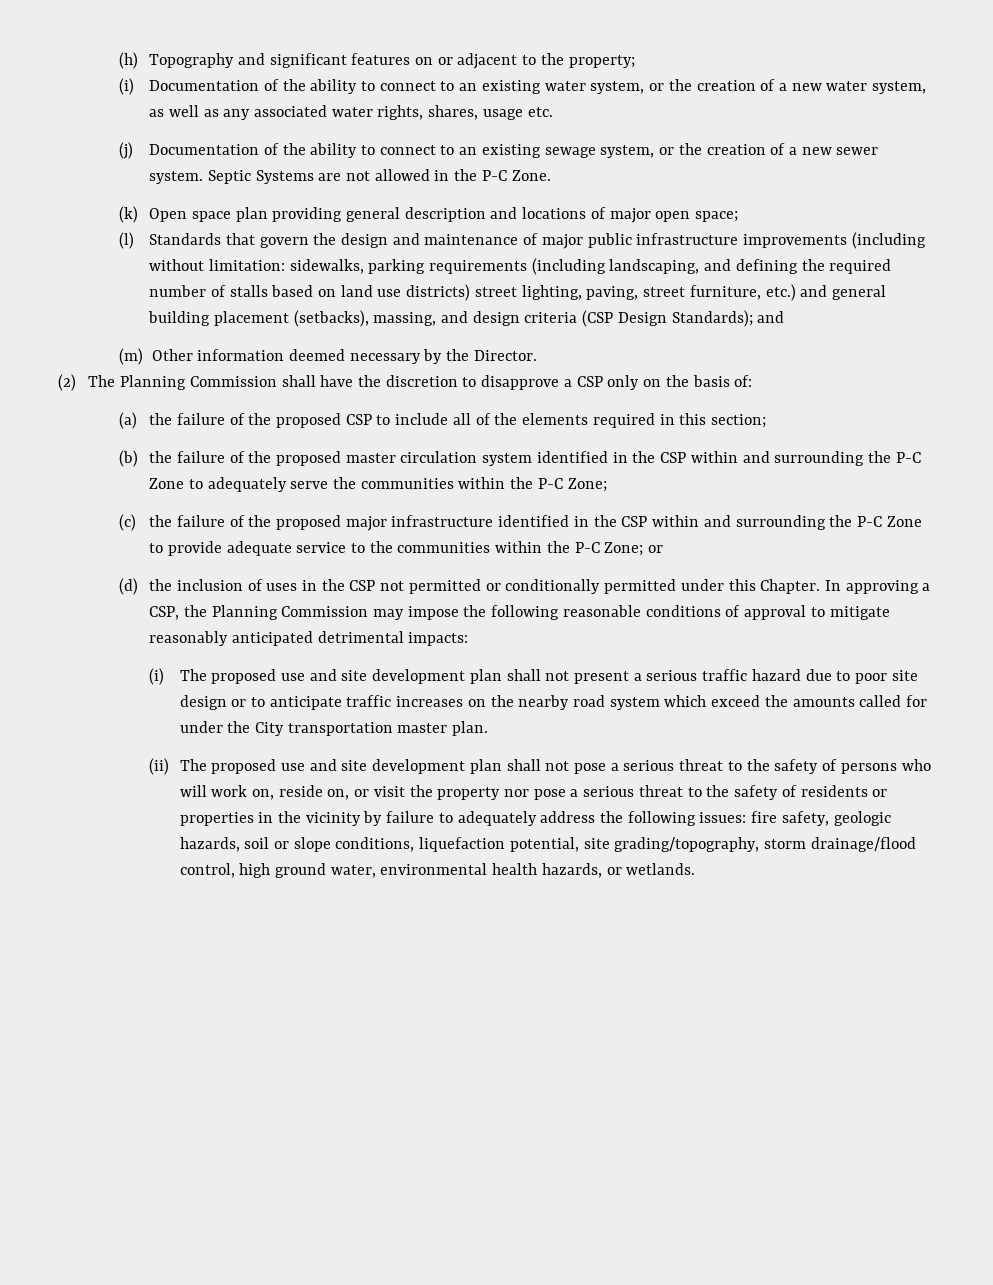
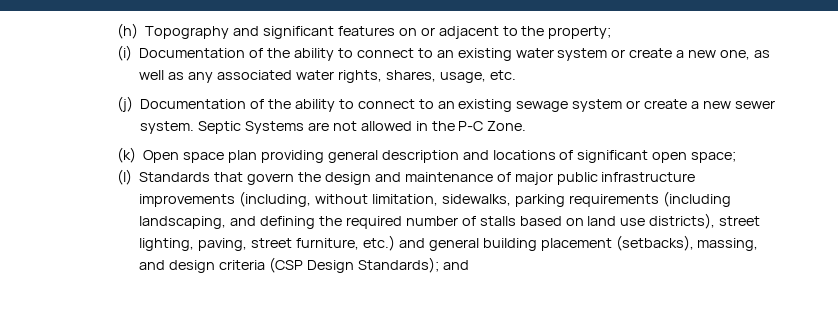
- (i) Documentation of the ability to connect to an existing water system, or the creation of a new water system, as well as any associated water rights, shares, usage etc.
+ (i) Documentation of the ability to connect to an existing water system or create a new one, as well as any associated water rights, shares, usage, etc.
- (j) Documentation of the ability to connect to an existing sewage system, or the creation of a new sewer system.
+ (j) Documentation of the ability to connect to an existing sewage system or create a new sewer system.
- (k) Open space plan providing general description and locations of major open space;
+ (k) Open space plan providing general description and locations of significant open space;
- (l) Standards that govern the design and maintenance of major public infrastructure improvements (including without limitation: sidewalks, parking requirements (including landscaping, and defining the required number of stalls based on land use districts) street lighting, paving, street furniture, etc.) and general building placement (setbacks), massing, and design criteria (CSP Design Standards); and
+ (l) Standards that govern the design and maintenance of major public infrastructure improvements (including, without limitation, sidewalks, parking requirements (including landscaping, and defining the required number of stalls based on land use districts), street lighting, paving, street furniture, etc.) and general building placement (setbacks), massing, and design criteria (CSP Design Standards); and
- (m) Other information deemed necessary by the Director.
- (2) The Planning Commission shall have the discretion to disapprove a CSP only on the basis of:
- (a) the failure of the proposed CSP to include all of the elements required in this section;
- (b) the failure of the proposed master circulation system identified in the CSP within and surrounding the P-C Zone to adequately serve the communities within the P-C Zone;
- (c) the failure of the proposed major infrastructure identified in the CSP within and surrounding the P-C Zone to provide adequate service to the communities within the P-C Zone; or
- (d) the inclusion of uses in the CSP not permitted or conditionally permitted under this Chapter. In approving a CSP, the Planning Commission may impose the following reasonable conditions of approval to mitigate reasonably anticipated detrimental impacts:
- (i) The proposed use and site development plan shall not present a serious traffic hazard due to poor site design or to anticipate traffic increases on the nearby road system which exceed the amounts called for under the City transportation master plan.
- (ii) The proposed use and site development plan shall not pose a serious threat to the safety of persons who will work on, reside on, or visit the property nor pose a serious threat to the safety of residents or properties in the vicinity by failure to adequately address the following issues: fire safety, geologic hazards, soil or slope conditions, liquefaction potential, site grading/topography, storm drainage/flood control, high ground water, environmental health hazards, or wetlands.

